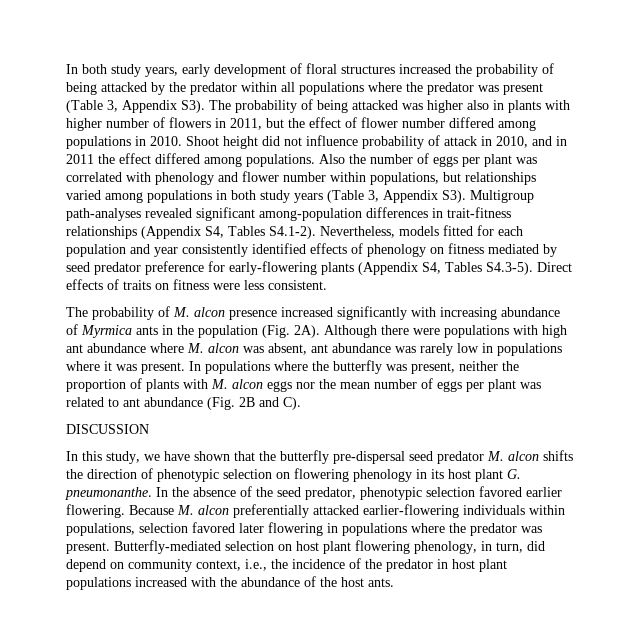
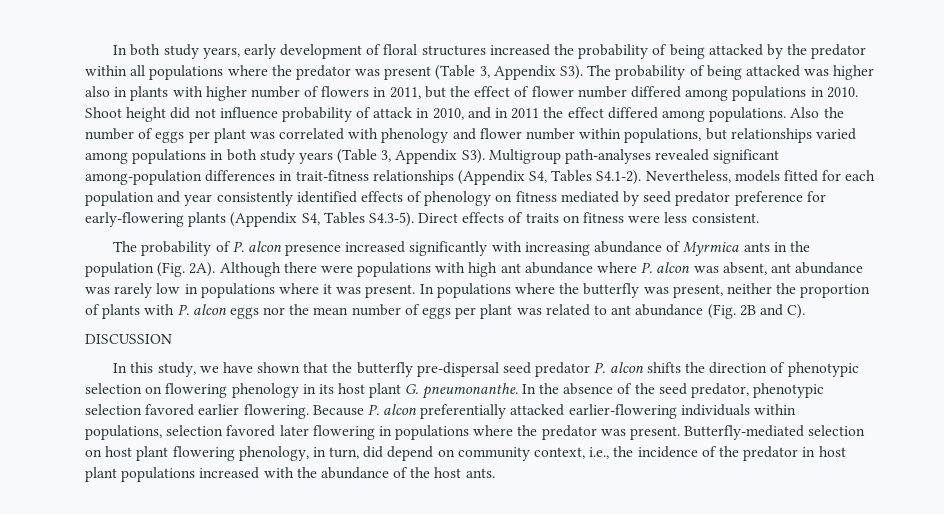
- The probability of M. alcon presence increased significantly with increasing abundance of Myrmica ants in the population (Fig. 2A).
+ The probability of P. alcon presence increased significantly with increasing abundance of Myrmica ants in the population (Fig. 2A).
- Although there were populations with high ant abundance where M. alcon was absent, ant abundance was rarely low in populations where it was present.
+ Although there were populations with high ant abundance where P. alcon was absent, ant abundance was rarely low in populations where it was present.
- In populations where the butterfly was present, neither the proportion of plants with M. alcon eggs nor the mean number of eggs per plant was related to ant abundance (Fig. 2B and C).
+ In populations where the butterfly was present, neither the proportion of plants with P. alcon eggs nor the mean number of eggs per plant was related to ant abundance (Fig. 2B and C).
- In this study, we have shown that the butterfly pre-dispersal seed predator M. alcon shifts the direction of phenotypic selection on flowering phenology in its host plant G. pneumonanthe.
+ In this study, we have shown that the butterfly pre-dispersal seed predator P. alcon shifts the direction of phenotypic selection on flowering phenology in its host plant G. pneumonanthe.
- Because M. alcon preferentially attacked earlier-flowering individuals within populations, selection favored later flowering in populations where the predator was present.
+ Because P. alcon preferentially attacked earlier-flowering individuals within populations, selection favored later flowering in populations where the predator was present.

